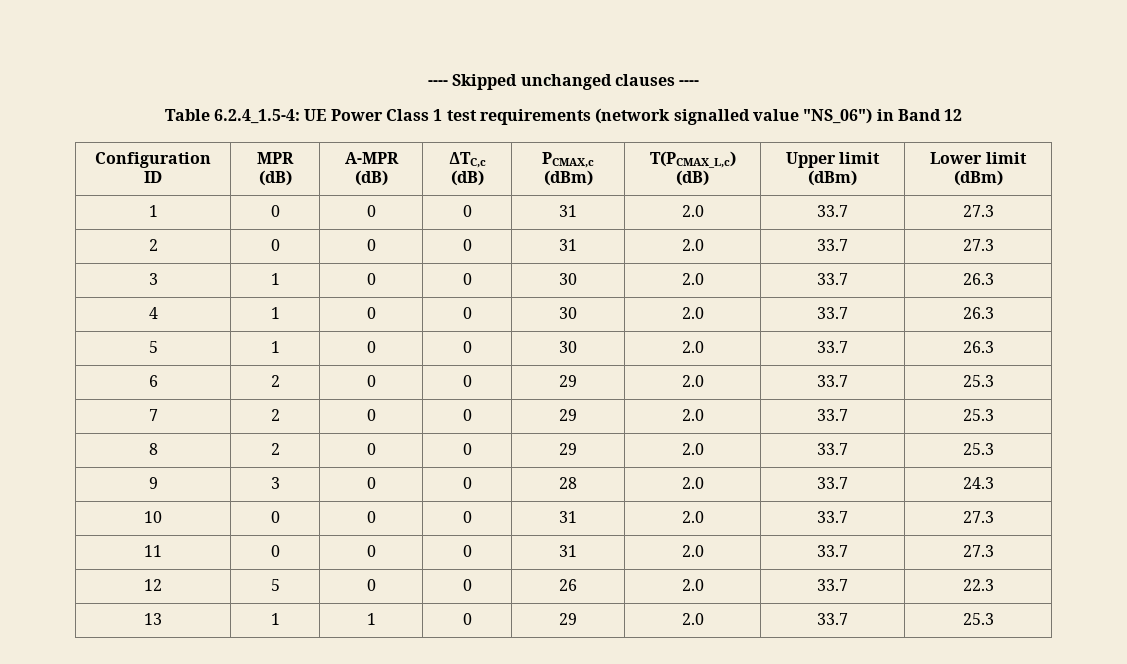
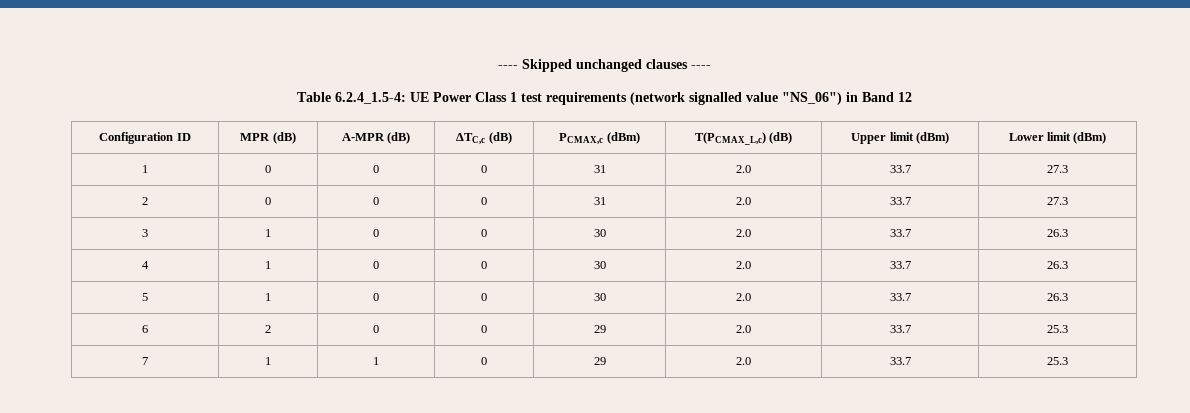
- 7 | 2 | 0 | 0 | 29 | 2.0 | 33.7 | 25.3
- 8 | 2 | 0 | 0 | 29 | 2.0 | 33.7 | 25.3
- 9 | 3 | 0 | 0 | 28 | 2.0 | 33.7 | 24.3
- 10 | 0 | 0 | 0 | 31 | 2.0 | 33.7 | 27.3
- 11 | 0 | 0 | 0 | 31 | 2.0 | 33.7 | 27.3
- 12 | 5 | 0 | 0 | 26 | 2.0 | 33.7 | 22.3
- 13 | 1 | 1 | 0 | 29 | 2.0 | 33.7 | 25.3
+ 7 | 1 | 1 | 0 | 29 | 2.0 | 33.7 | 25.3

